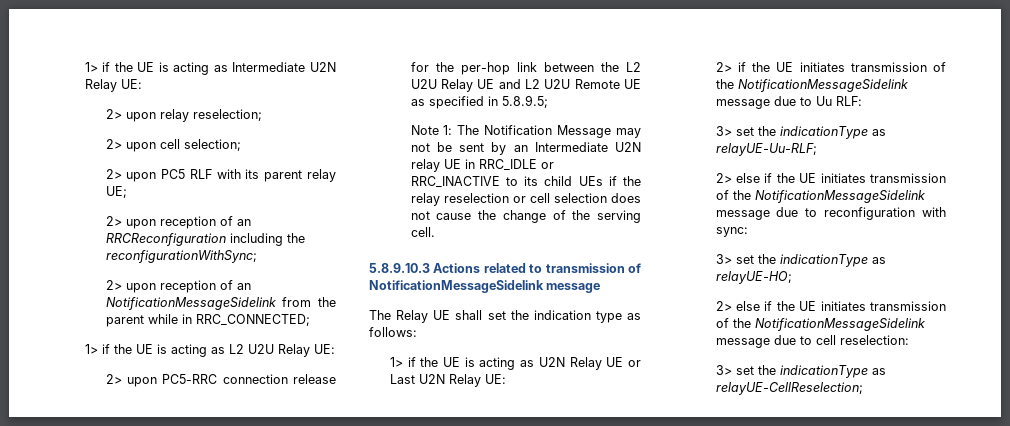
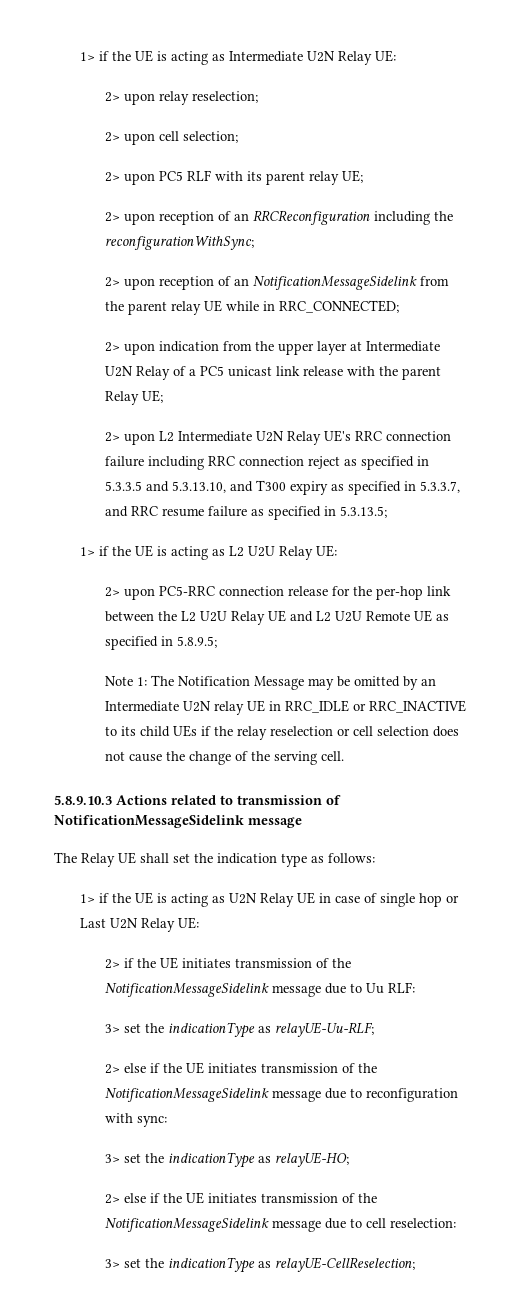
- 2> upon reception of an NotificationMessageSidelink from the parent while in RRC_CONNECTED;
+ 2> upon reception of an NotificationMessageSidelink from the parent relay UE while in RRC_CONNECTED;
+ 2> upon indication from the upper layer at Intermediate U2N Relay of a PC5 unicast link release with the parent Relay UE;
+ 2> upon L2 Intermediate U2N Relay UE's RRC connection failure including RRC connection reject as specified in 5.3.3.5 and 5.3.13.10, and T300 expiry as specified in 5.3.3.7, and RRC resume failure as specified in 5.3.13.5;
- Note 1: The Notification Message may not be sent by an Intermediate U2N relay UE in RRC_IDLE or RRC_INACTIVE to its child UEs if the relay reselection or cell selection does not cause the change of the serving cell.
+ Note 1: The Notification Message may be omitted by an Intermediate U2N relay UE in RRC_IDLE or RRC_INACTIVE to its child UEs if the relay reselection or cell selection does not cause the change of the serving cell.
- 1> if the UE is acting as U2N Relay UE or Last U2N Relay UE:
+ 1> if the UE is acting as U2N Relay UE in case of single hop or Last U2N Relay UE:

